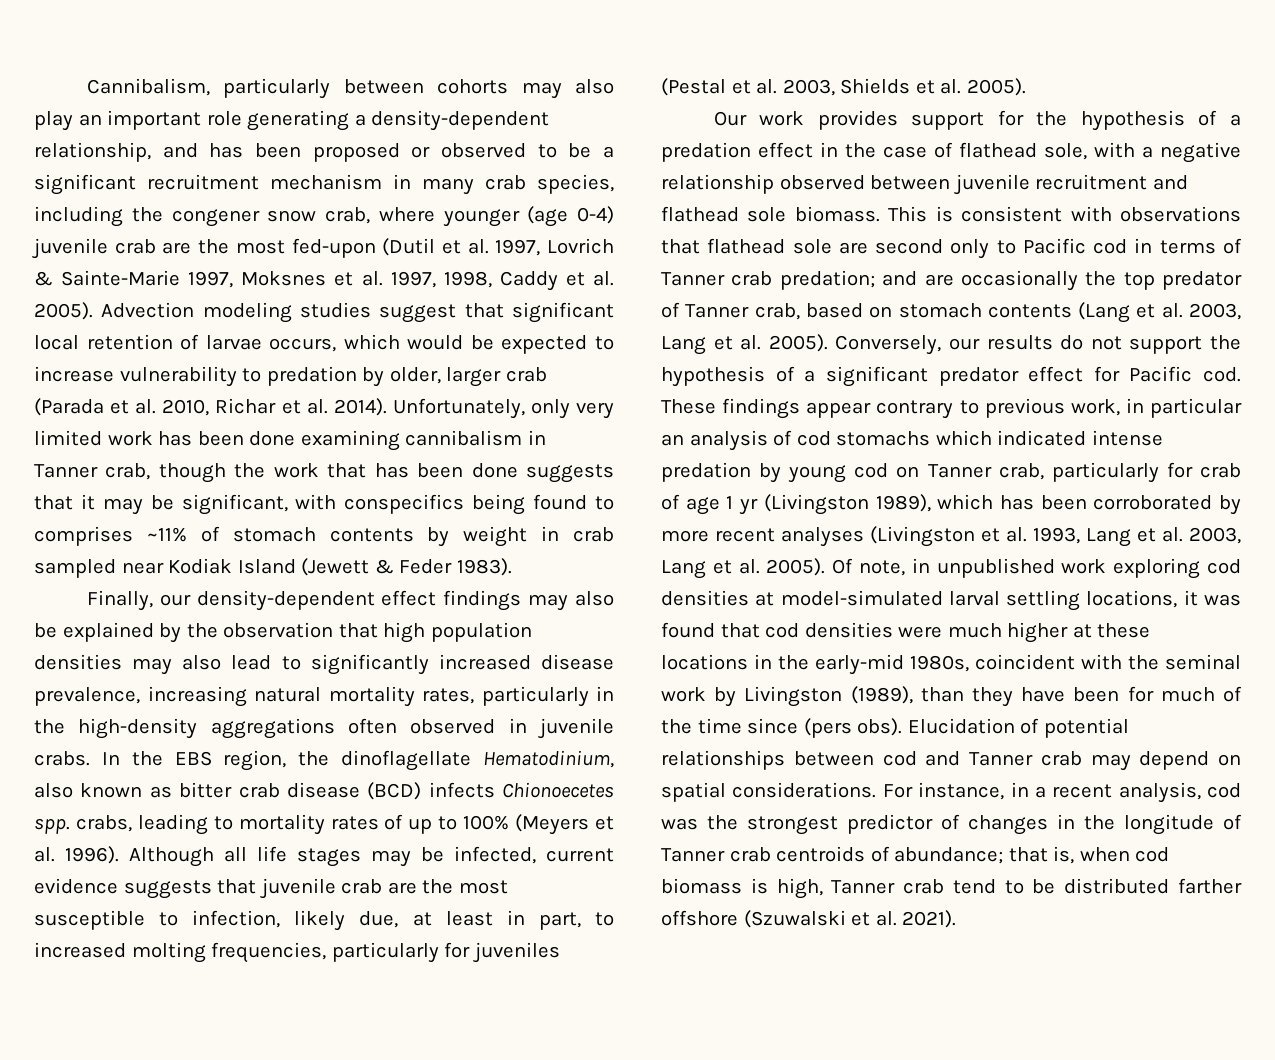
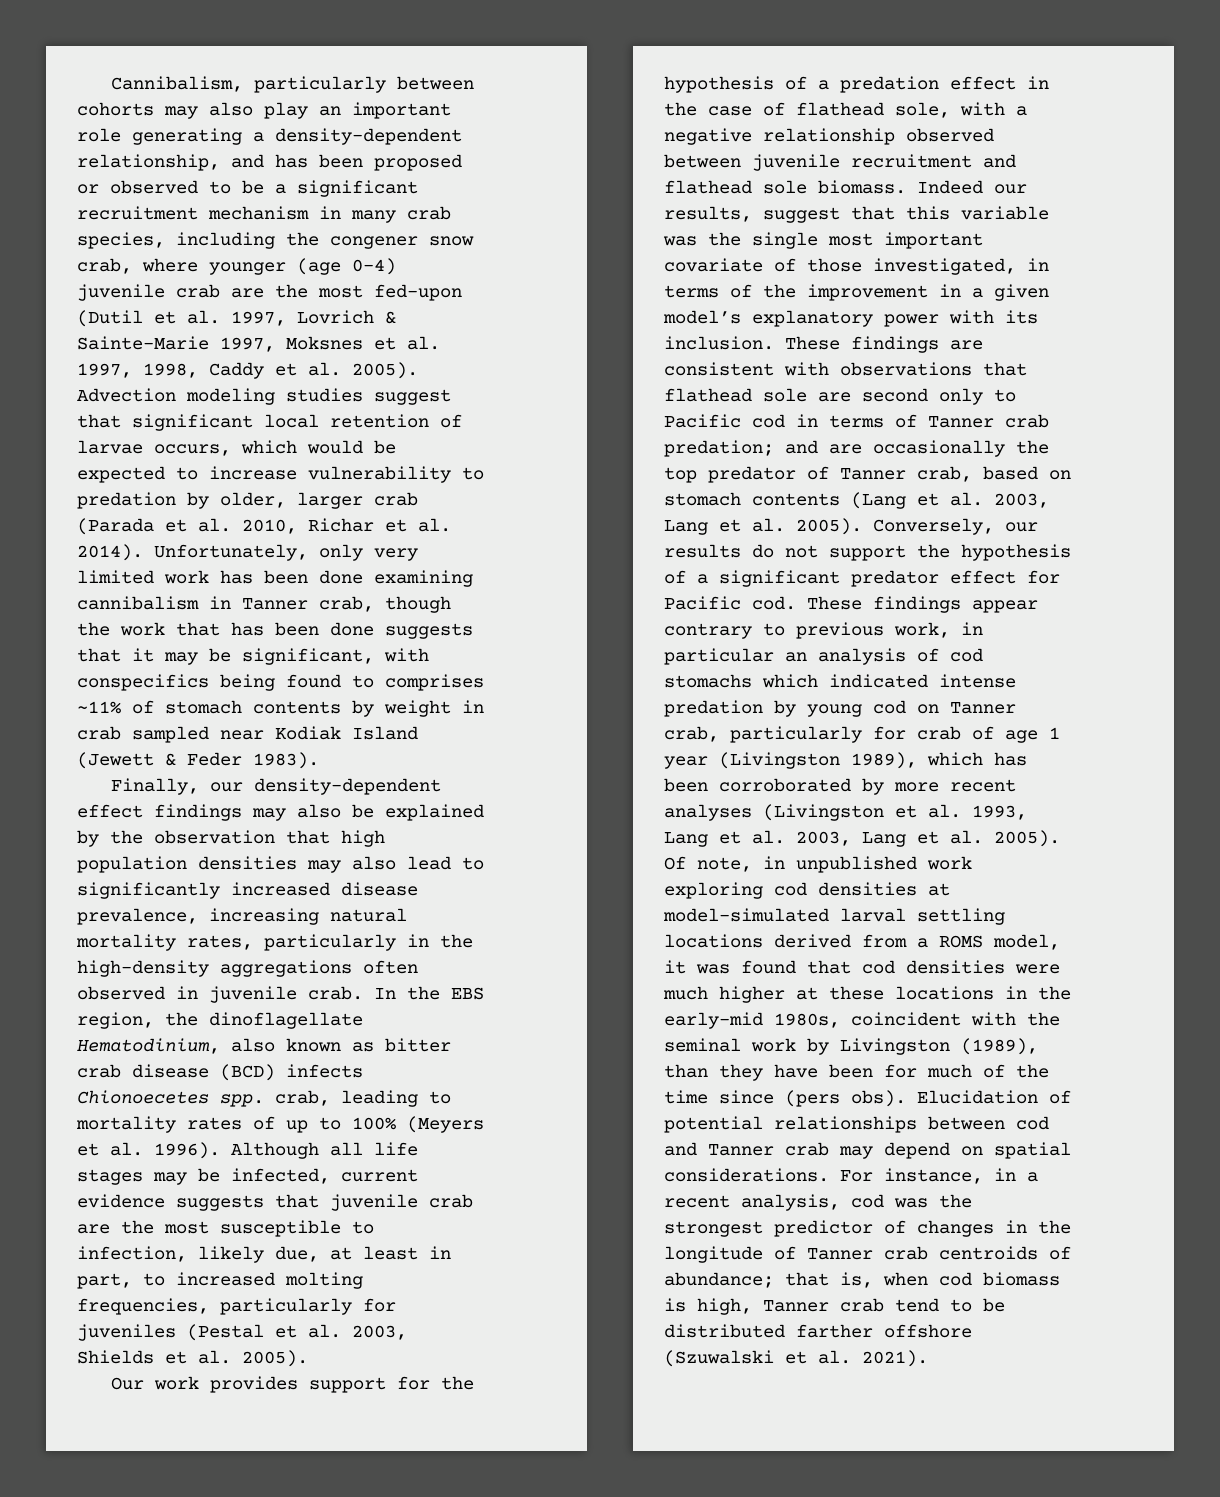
- Finally, our density-dependent effect findings may also be explained by the observation that high population densities may also lead to significantly increased disease prevalence, increasing natural mortality rates, particularly in the high-density aggregations often observed in juvenile crabs.
+ Finally, our density-dependent effect findings may also be explained by the observation that high population densities may also lead to significantly increased disease prevalence, increasing natural mortality rates, particularly in the high-density aggregations often observed in juvenile crab.
- In the EBS region, the dinoflagellate Hematodinium, also known as bitter crab disease (BCD) infects Chionoecetes spp. crabs, leading to mortality rates of up to 100% (Meyers et al. 1996).
+ In the EBS region, the dinoflagellate Hematodinium, also known as bitter crab disease (BCD) infects Chionoecetes spp. crab, leading to mortality rates of up to 100% (Meyers et al. 1996).
- This is consistent with observations that flathead sole are second only to Pacific cod in terms of Tanner crab predation; and are occasionally the top predator of Tanner crab, based on stomach contents (Lang et al. 2003, Lang et al. 2005).
+ Indeed our results, suggest that this variable was the single most important covariate of those investigated, in terms of the improvement in a given model’s explanatory power with its inclusion. These findings are consistent with observations that flathead sole are second only to Pacific cod in terms of Tanner crab predation; and are occasionally the top predator of Tanner crab, based on stomach contents (Lang et al. 2003, Lang et al. 2005).
- These findings appear contrary to previous work, in particular an analysis of cod stomachs which indicated intense predation by young cod on Tanner crab, particularly for crab of age 1 yr (Livingston 1989), which has been corroborated by more recent analyses (Livingston et al. 1993, Lang et al. 2003, Lang et al. 2005).
+ These findings appear contrary to previous work, in particular an analysis of cod stomachs which indicated intense predation by young cod on Tanner crab, particularly for crab of age 1 year (Livingston 1989), which has been corroborated by more recent analyses (Livingston et al. 1993, Lang et al. 2003, Lang et al. 2005).
- Of note, in unpublished work exploring cod densities at model-simulated larval settling locations, it was found that cod densities were much higher at these locations in the early-mid 1980s, coincident with the seminal work by Livingston (1989), than they have been for much of the time since (pers obs).
+ Of note, in unpublished work exploring cod densities at model-simulated larval settling locations derived from a ROMS model, it was found that cod densities were much higher at these locations in the early-mid 1980s, coincident with the seminal work by Livingston (1989), than they have been for much of the time since (pers obs).

